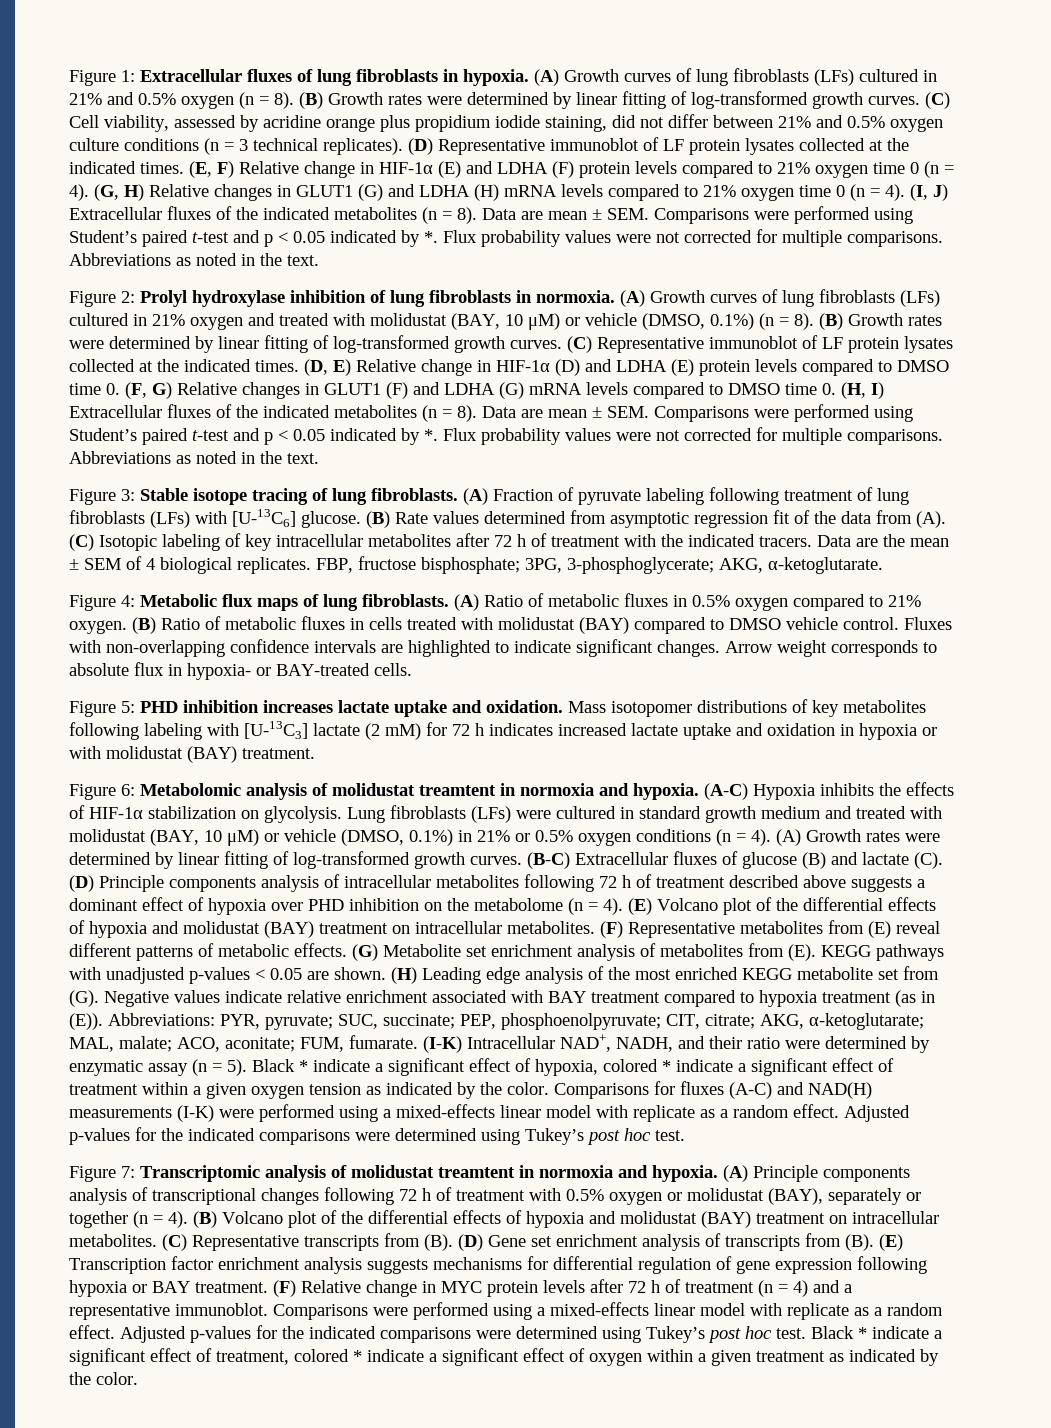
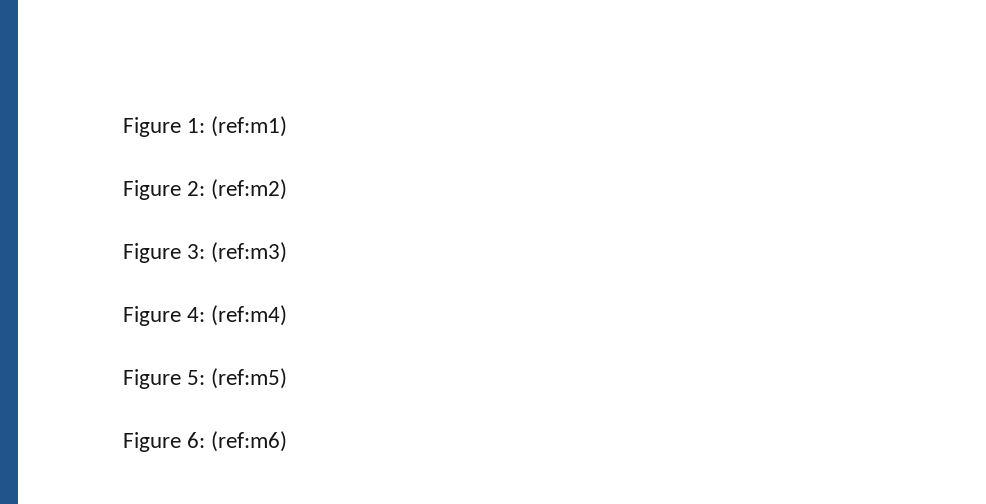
- Figure 1: Extracellular fluxes of lung fibroblasts in hypoxia. (A) Growth curves of lung fibroblasts (LFs) cultured in 21% and 0.5% oxygen (n = 8). (B) Growth rates were determined by linear fitting of log-transformed growth curves. (C) Cell viability, assessed by acridine orange plus propidium iodide staining, did not differ between 21% and 0.5% oxygen culture conditions (n = 3 technical replicates). (D) Representative immunoblot of LF protein lysates collected at the indicated times. (E, F) Relative change in HIF-1α (E) and LDHA (F) protein levels compared to 21% oxygen time 0 (n = 4). (G, H) Relative changes in GLUT1 (G) and LDHA (H) mRNA levels compared to 21% oxygen time 0 (n = 4). (I, J) Extracellular fluxes of the indicated metabolites (n = 8). Data are mean ± SEM. Comparisons were performed using Student’s paired t-test and p < 0.05 indicated by *. Flux probability values were not corrected for multiple comparisons. Abbreviations as noted in the text.
- Figure 2: Prolyl hydroxylase inhibition of lung fibroblasts in normoxia. (A) Growth curves of lung fibroblasts (LFs) cultured in 21% oxygen and treated with molidustat (BAY, 10 μM) or vehicle (DMSO, 0.1%) (n = 8). (B) Growth rates were determined by linear fitting of log-transformed growth curves. (C) Representative immunoblot of LF protein lysates collected at the indicated times. (D, E) Relative change in HIF-1α (D) and LDHA (E) protein levels compared to DMSO time 0. (F, G) Relative changes in GLUT1 (F) and LDHA (G) mRNA levels compared to DMSO time 0. (H, I) Extracellular fluxes of the indicated metabolites (n = 8). Data are mean ± SEM. Comparisons were performed using Student’s paired t-test and p < 0.05 indicated by *. Flux probability values were not corrected for multiple comparisons. Abbreviations as noted in the text.
- Figure 3: Stable isotope tracing of lung fibroblasts. (A) Fraction of pyruvate labeling following treatment of lung fibroblasts (LFs) with [U-13C6] glucose. (B) Rate values determined from asymptotic regression fit of the data from (A). (C) Isotopic labeling of key intracellular metabolites after 72 h of treatment with the indicated tracers. Data are the mean ± SEM of 4 biological replicates. FBP, fructose bisphosphate; 3PG, 3-phosphoglycerate; AKG, α-ketoglutarate.
- Figure 4: Metabolic flux maps of lung fibroblasts. (A) Ratio of metabolic fluxes in 0.5% oxygen compared to 21% oxygen. (B) Ratio of metabolic fluxes in cells treated with molidustat (BAY) compared to DMSO vehicle control. Fluxes with non-overlapping confidence intervals are highlighted to indicate significant changes. Arrow weight corresponds to absolute flux in hypoxia- or BAY-treated cells.
- Figure 5: PHD inhibition increases lactate uptake and oxidation. Mass isotopomer distributions of key metabolites following labeling with [U-13C3] lactate (2 mM) for 72 h indicates increased lactate uptake and oxidation in hypoxia or with molidustat (BAY) treatment.
- Figure 6: Metabolomic analysis of molidustat treamtent in normoxia and hypoxia. (A-C) Hypoxia inhibits the effects of HIF-1α stabilization on glycolysis. Lung fibroblasts (LFs) were cultured in standard growth medium and treated with molidustat (BAY, 10 μM) or vehicle (DMSO, 0.1%) in 21% or 0.5% oxygen conditions (n = 4). (A) Growth rates were determined by linear fitting of log-transformed growth curves. (B-C) Extracellular fluxes of glucose (B) and lactate (C). (D) Principle components analysis of intracellular metabolites following 72 h of treatment described above suggests a dominant effect of hypoxia over PHD inhibition on the metabolome (n = 4). (E) Volcano plot of the differential effects of hypoxia and molidustat (BAY) treatment on intracellular metabolites. (F) Representative metabolites from (E) reveal different patterns of metabolic effects. (G) Metabolite set enrichment analysis of metabolites from (E). KEGG pathways with unadjusted p-values < 0.05 are shown. (H) Leading edge analysis of the most enriched KEGG metabolite set from (G). Negative values indicate relative enrichment associated with BAY treatment compared to hypoxia treatment (as in (E)). Abbreviations: PYR, pyruvate; SUC, succinate; PEP, phosphoenolpyruvate; CIT, citrate; AKG, α-ketoglutarate; MAL, malate; ACO, aconitate; FUM, fumarate. (I-K) Intracellular NAD+, NADH, and their ratio were determined by enzymatic assay (n = 5). Black * indicate a significant effect of hypoxia, colored * indicate a significant effect of treatment within a given oxygen tension as indicated by the color. Comparisons for fluxes (A-C) and NAD(H) measurements (I-K) were performed using a mixed-effects linear model with replicate as a random effect. Adjusted p-values for the indicated comparisons were determined using Tukey’s post hoc test.
- Figure 7: Transcriptomic analysis of molidustat treamtent in normoxia and hypoxia. (A) Principle components analysis of transcriptional changes following 72 h of treatment with 0.5% oxygen or molidustat (BAY), separately or together (n = 4). (B) Volcano plot of the differential effects of hypoxia and molidustat (BAY) treatment on intracellular metabolites. (C) Representative transcripts from (B). (D) Gene set enrichment analysis of transcripts from (B). (E) Transcription factor enrichment analysis suggests mechanisms for differential regulation of gene expression following hypoxia or BAY treatment. (F) Relative change in MYC protein levels after 72 h of treatment (n = 4) and a representative immunoblot. Comparisons were performed using a mixed-effects linear model with replicate as a random effect. Adjusted p-values for the indicated comparisons were determined using Tukey’s post hoc test. Black * indicate a significant effect of treatment, colored * indicate a significant effect of oxygen within a given treatment as indicated by the color.
+ Figure 1: (ref:m1)
+ Figure 2: (ref:m2)
+ Figure 3: (ref:m3)
+ Figure 4: (ref:m4)
+ Figure 5: (ref:m5)
+ Figure 6: (ref:m6)

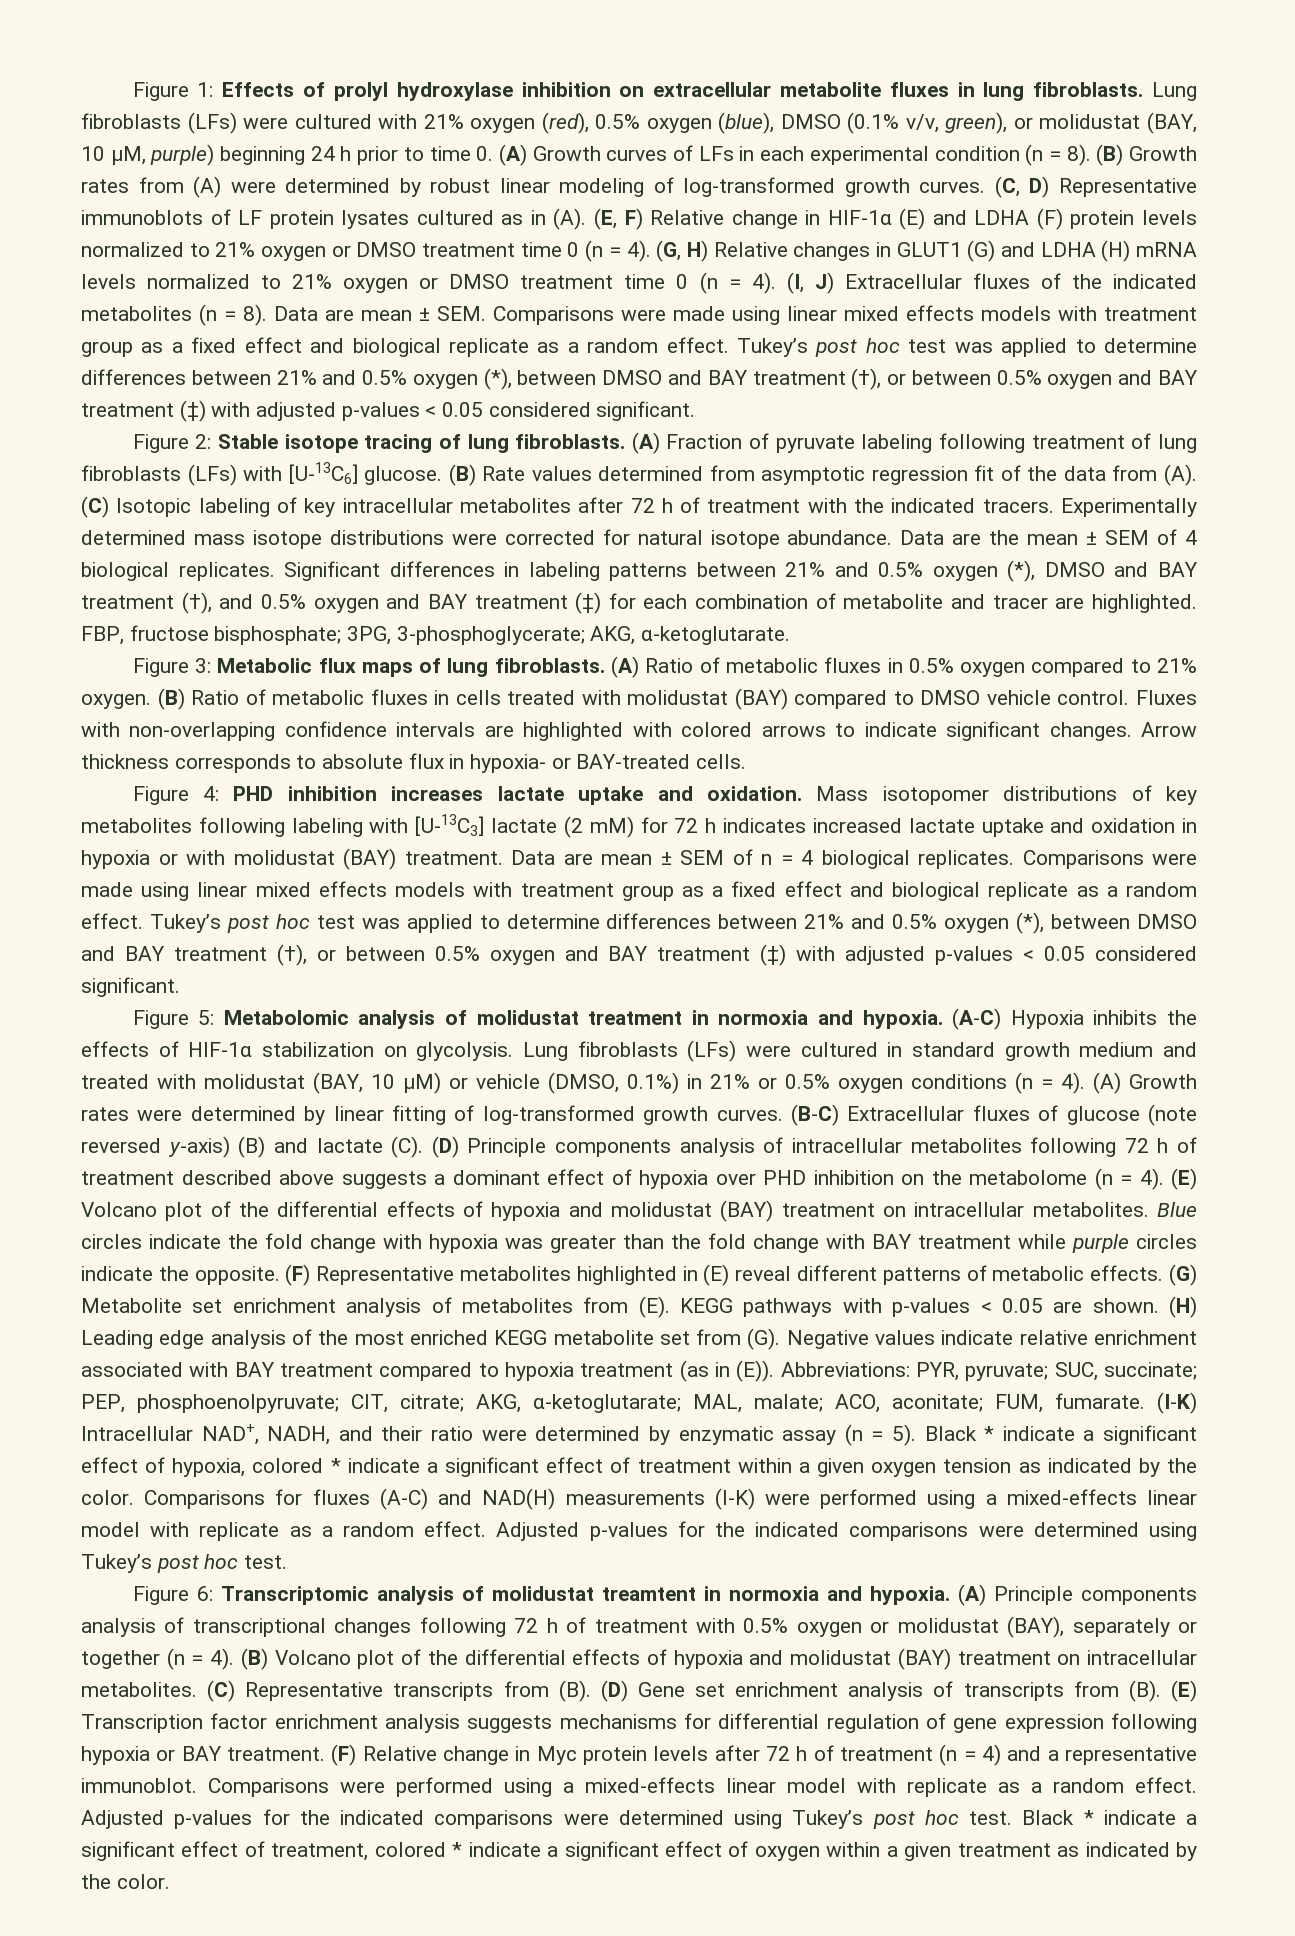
- Figure 1: (ref:m1)
- Figure 2: (ref:m2)
- Figure 3: (ref:m3)
- Figure 4: (ref:m4)
- Figure 5: (ref:m5)
- Figure 6: (ref:m6)
+ Figure 1: Effects of prolyl hydroxylase inhibition on extracellular metabolite fluxes in lung fibroblasts. Lung fibroblasts (LFs) were cultured with 21% oxygen (red), 0.5% oxygen (blue), DMSO (0.1% v/v, green), or molidustat (BAY, 10 μM, purple) beginning 24 h prior to time 0. (A) Growth curves of LFs in each experimental condition (n = 8). (B) Growth rates from (A) were determined by robust linear modeling of log-transformed growth curves. (C, D) Representative immunoblots of LF protein lysates cultured as in (A). (E, F) Relative change in HIF-1α (E) and LDHA (F) protein levels normalized to 21% oxygen or DMSO treatment time 0 (n = 4). (G, H) Relative changes in GLUT1 (G) and LDHA (H) mRNA levels normalized to 21% oxygen or DMSO treatment time 0 (n = 4). (I, J) Extracellular fluxes of the indicated metabolites (n = 8). Data are mean ± SEM. Comparisons were made using linear mixed effects models with treatment group as a fixed effect and biological replicate as a random effect. Tukey’s post hoc test was applied to determine differences between 21% and 0.5% oxygen (*), between DMSO and BAY treatment (†), or between 0.5% oxygen and BAY treatment (‡) with adjusted p-values < 0.05 considered significant.
+ Figure 2: Stable isotope tracing of lung fibroblasts. (A) Fraction of pyruvate labeling following treatment of lung fibroblasts (LFs) with [U-13C6] glucose. (B) Rate values determined from asymptotic regression fit of the data from (A). (C) Isotopic labeling of key intracellular metabolites after 72 h of treatment with the indicated tracers. Experimentally determined mass isotope distributions were corrected for natural isotope abundance. Data are the mean ± SEM of 4 biological replicates. Significant differences in labeling patterns between 21% and 0.5% oxygen (*), DMSO and BAY treatment (†), and 0.5% oxygen and BAY treatment (‡) for each combination of metabolite and tracer are highlighted. FBP, fructose bisphosphate; 3PG, 3-phosphoglycerate; AKG, α-ketoglutarate.
+ Figure 3: Metabolic flux maps of lung fibroblasts. (A) Ratio of metabolic fluxes in 0.5% oxygen compared to 21% oxygen. (B) Ratio of metabolic fluxes in cells treated with molidustat (BAY) compared to DMSO vehicle control. Fluxes with non-overlapping confidence intervals are highlighted with colored arrows to indicate significant changes. Arrow thickness corresponds to absolute flux in hypoxia- or BAY-treated cells.
+ Figure 4: PHD inhibition increases lactate uptake and oxidation. Mass isotopomer distributions of key metabolites following labeling with [U-13C3] lactate (2 mM) for 72 h indicates increased lactate uptake and oxidation in hypoxia or with molidustat (BAY) treatment. Data are mean ± SEM of n = 4 biological replicates. Comparisons were made using linear mixed effects models with treatment group as a fixed effect and biological replicate as a random effect. Tukey’s post hoc test was applied to determine differences between 21% and 0.5% oxygen (*), between DMSO and BAY treatment (†), or between 0.5% oxygen and BAY treatment (‡) with adjusted p-values < 0.05 considered significant.
+ Figure 5: Metabolomic analysis of molidustat treatment in normoxia and hypoxia. (A-C) Hypoxia inhibits the effects of HIF-1α stabilization on glycolysis. Lung fibroblasts (LFs) were cultured in standard growth medium and treated with molidustat (BAY, 10 μM) or vehicle (DMSO, 0.1%) in 21% or 0.5% oxygen conditions (n = 4). (A) Growth rates were determined by linear fitting of log-transformed growth curves. (B-C) Extracellular fluxes of glucose (note reversed y-axis) (B) and lactate (C). (D) Principle components analysis of intracellular metabolites following 72 h of treatment described above suggests a dominant effect of hypoxia over PHD inhibition on the metabolome (n = 4). (E) Volcano plot of the differential effects of hypoxia and molidustat (BAY) treatment on intracellular metabolites. Blue circles indicate the fold change with hypoxia was greater than the fold change with BAY treatment while purple circles indicate the opposite. (F) Representative metabolites highlighted in (E) reveal different patterns of metabolic effects. (G) Metabolite set enrichment analysis of metabolites from (E). KEGG pathways with p-values < 0.05 are shown. (H) Leading edge analysis of the most enriched KEGG metabolite set from (G). Negative values indicate relative enrichment associated with BAY treatment compared to hypoxia treatment (as in (E)). Abbreviations: PYR, pyruvate; SUC, succinate; PEP, phosphoenolpyruvate; CIT, citrate; AKG, α-ketoglutarate; MAL, malate; ACO, aconitate; FUM, fumarate. (I-K) Intracellular NAD+, NADH, and their ratio were determined by enzymatic assay (n = 5). Black * indicate a significant effect of hypoxia, colored * indicate a significant effect of treatment within a given oxygen tension as indicated by the color. Comparisons for fluxes (A-C) and NAD(H) measurements (I-K) were performed using a mixed-effects linear model with replicate as a random effect. Adjusted p-values for the indicated comparisons were determined using Tukey’s post hoc test.
+ Figure 6: Transcriptomic analysis of molidustat treamtent in normoxia and hypoxia. (A) Principle components analysis of transcriptional changes following 72 h of treatment with 0.5% oxygen or molidustat (BAY), separately or together (n = 4). (B) Volcano plot of the differential effects of hypoxia and molidustat (BAY) treatment on intracellular metabolites. (C) Representative transcripts from (B). (D) Gene set enrichment analysis of transcripts from (B). (E) Transcription factor enrichment analysis suggests mechanisms for differential regulation of gene expression following hypoxia or BAY treatment. (F) Relative change in Myc protein levels after 72 h of treatment (n = 4) and a representative immunoblot. Comparisons were performed using a mixed-effects linear model with replicate as a random effect. Adjusted p-values for the indicated comparisons were determined using Tukey’s post hoc test. Black * indicate a significant effect of treatment, colored * indicate a significant effect of oxygen within a given treatment as indicated by the color.

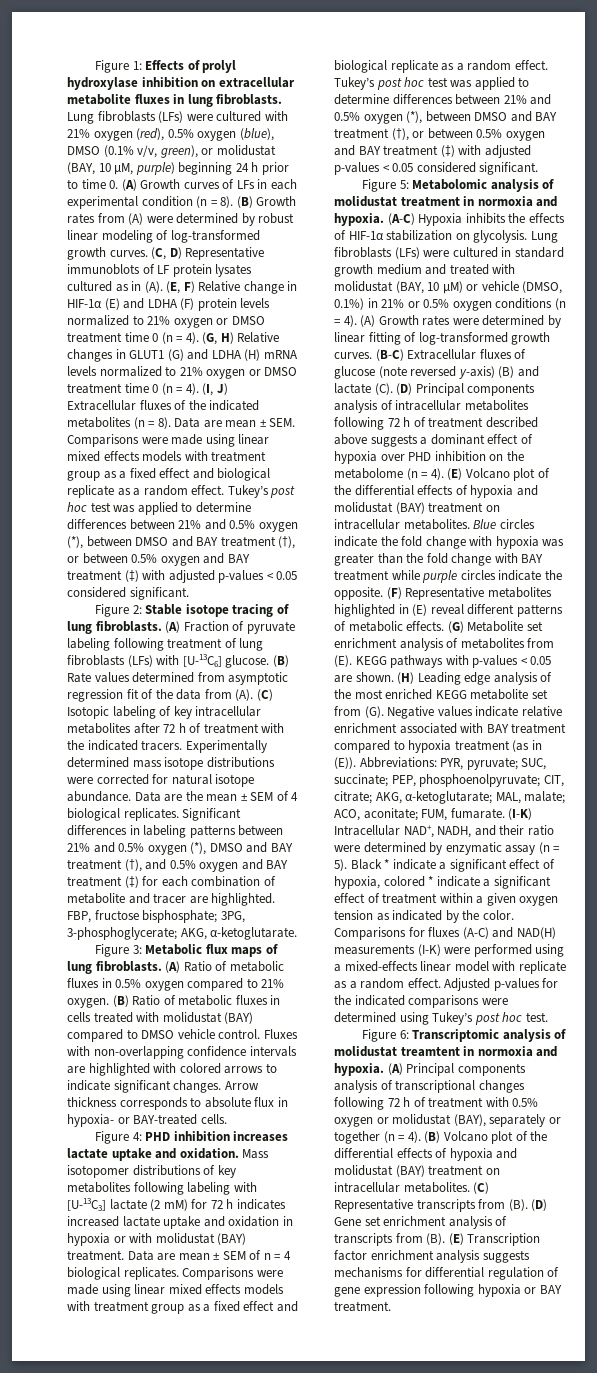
- (B-C) Extracellular fluxes of glucose (note reversed y-axis) (B) and lactate (C). (D) Principle components analysis of intracellular metabolites following 72 h of treatment described above suggests a dominant effect of hypoxia over PHD inhibition on the metabolome (n = 4).
+ (B-C) Extracellular fluxes of glucose (note reversed y-axis) (B) and lactate (C). (D) Principal components analysis of intracellular metabolites following 72 h of treatment described above suggests a dominant effect of hypoxia over PHD inhibition on the metabolome (n = 4).
- (A) Principle components analysis of transcriptional changes following 72 h of treatment with 0.5% oxygen or molidustat (BAY), separately or together (n = 4).
+ (A) Principal components analysis of transcriptional changes following 72 h of treatment with 0.5% oxygen or molidustat (BAY), separately or together (n = 4).
- (F) Relative change in Myc protein levels after 72 h of treatment (n = 4) and a representative immunoblot. Comparisons were performed using a mixed-effects linear model with replicate as a random effect. Adjusted p-values for the indicated comparisons were determined using Tukey’s post hoc test. Black * indicate a significant effect of treatment, colored * indicate a significant effect of oxygen within a given treatment as indicated by the color.

